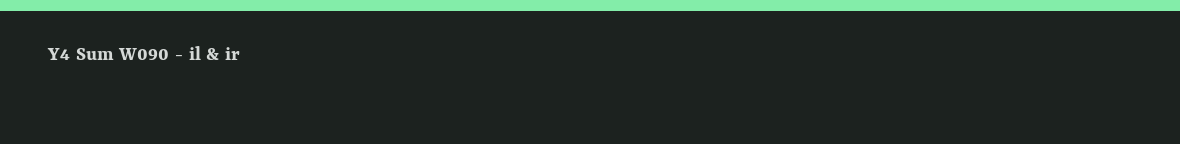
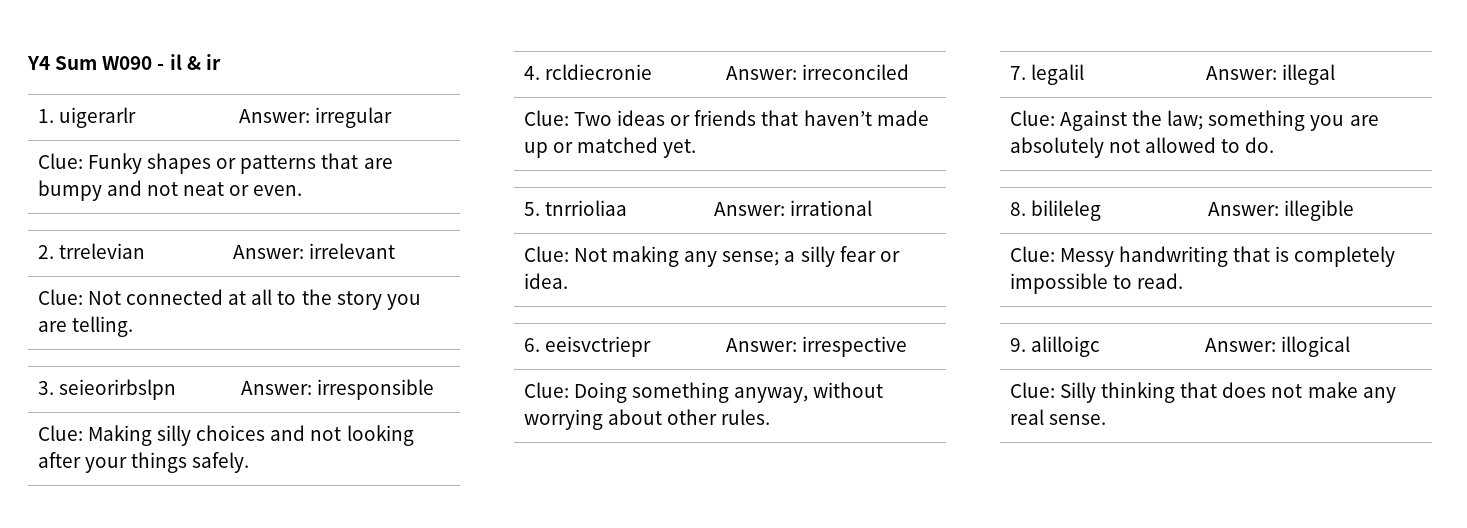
+ 1. uigerarlr | Answer: irregular
+ Clue: Funky shapes or patterns that are bumpy and not neat or even.
+ 2. trrelevian | Answer: irrelevant
+ Clue: Not connected at all to the story you are telling.
+ 3. seieorirbslpn | Answer: irresponsible
+ Clue: Making silly choices and not looking after your things safely.
+ 4. rcldiecronie | Answer: irreconciled
+ Clue: Two ideas or friends that haven’t made up or matched yet.
+ 5. tnrrioliaa | Answer: irrational
+ Clue: Not making any sense; a silly fear or idea.
+ 6. eeisvctriepr | Answer: irrespective
+ Clue: Doing something anyway, without worrying about other rules.
+ 7. legalil | Answer: illegal
+ Clue: Against the law; something you are absolutely not allowed to do.
+ 8. bilileleg | Answer: illegible
+ Clue: Messy handwriting that is completely impossible to read.
+ 9. alilloigc | Answer: illogical
+ Clue: Silly thinking that does not make any real sense.

